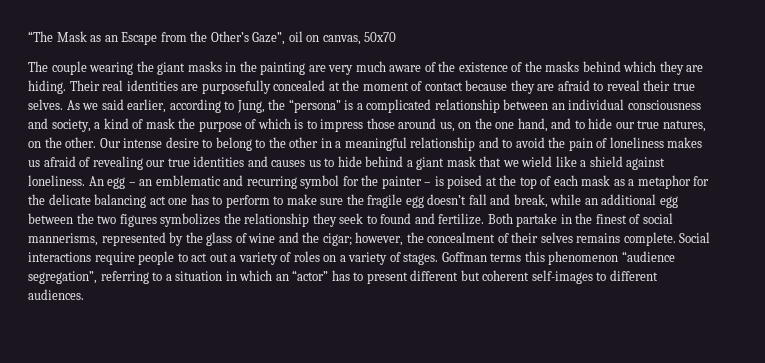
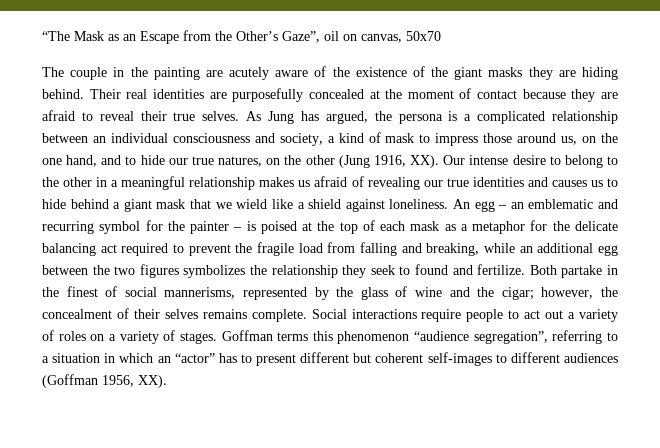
- The couple wearing the giant masks in the painting are very much aware of the existence of the masks behind which they are hiding.
+ The couple in the painting are acutely aware of the existence of the giant masks they are hiding behind.
- As we said earlier, according to Jung, the “persona” is a complicated relationship between an individual consciousness and society, a kind of mask the purpose of which is to impress those around us, on the one hand, and to hide our true natures, on the other. Our intense desire to belong to the other in a meaningful relationship and to avoid the pain of loneliness makes us afraid of revealing our true identities and causes us to hide behind a giant mask that we wield like a shield against loneliness.
+ As Jung has argued, the persona is a complicated relationship between an individual consciousness and society, a kind of mask to impress those around us, on the one hand, and to hide our true natures, on the other (Jung 1916, XX). Our intense desire to belong to the other in a meaningful relationship makes us afraid of revealing our true identities and causes us to hide behind a giant mask that we wield like a shield against loneliness.
- An egg – an emblematic and recurring symbol for the painter – is poised at the top of each mask as a metaphor for the delicate balancing act one has to perform to make sure the fragile egg doesn’t fall and break, while an additional egg between the two figures symbolizes the relationship they seek to found and fertilize.
+ An egg – an emblematic and recurring symbol for the painter – is poised at the top of each mask as a metaphor for the delicate balancing act required to prevent the fragile load from falling and breaking, while an additional egg between the two figures symbolizes the relationship they seek to found and fertilize.
- Goffman terms this phenomenon “audience segregation”, referring to a situation in which an “actor” has to present different but coherent self-images to different audiences.
+ Goffman terms this phenomenon “audience segregation”, referring to a situation in which an “actor” has to present different but coherent self-images to different audiences (Goffman 1956, XX).

